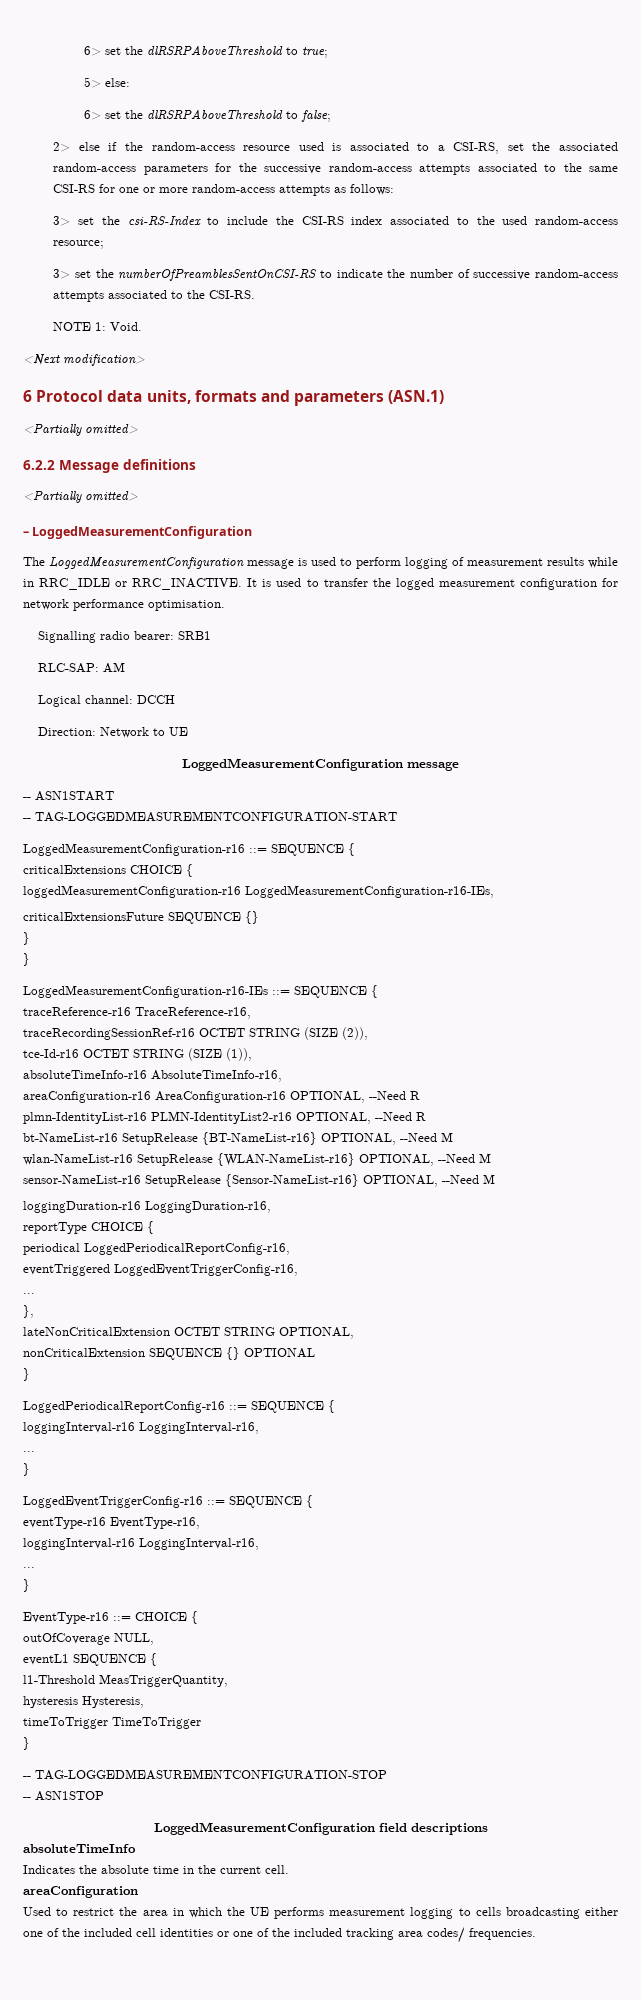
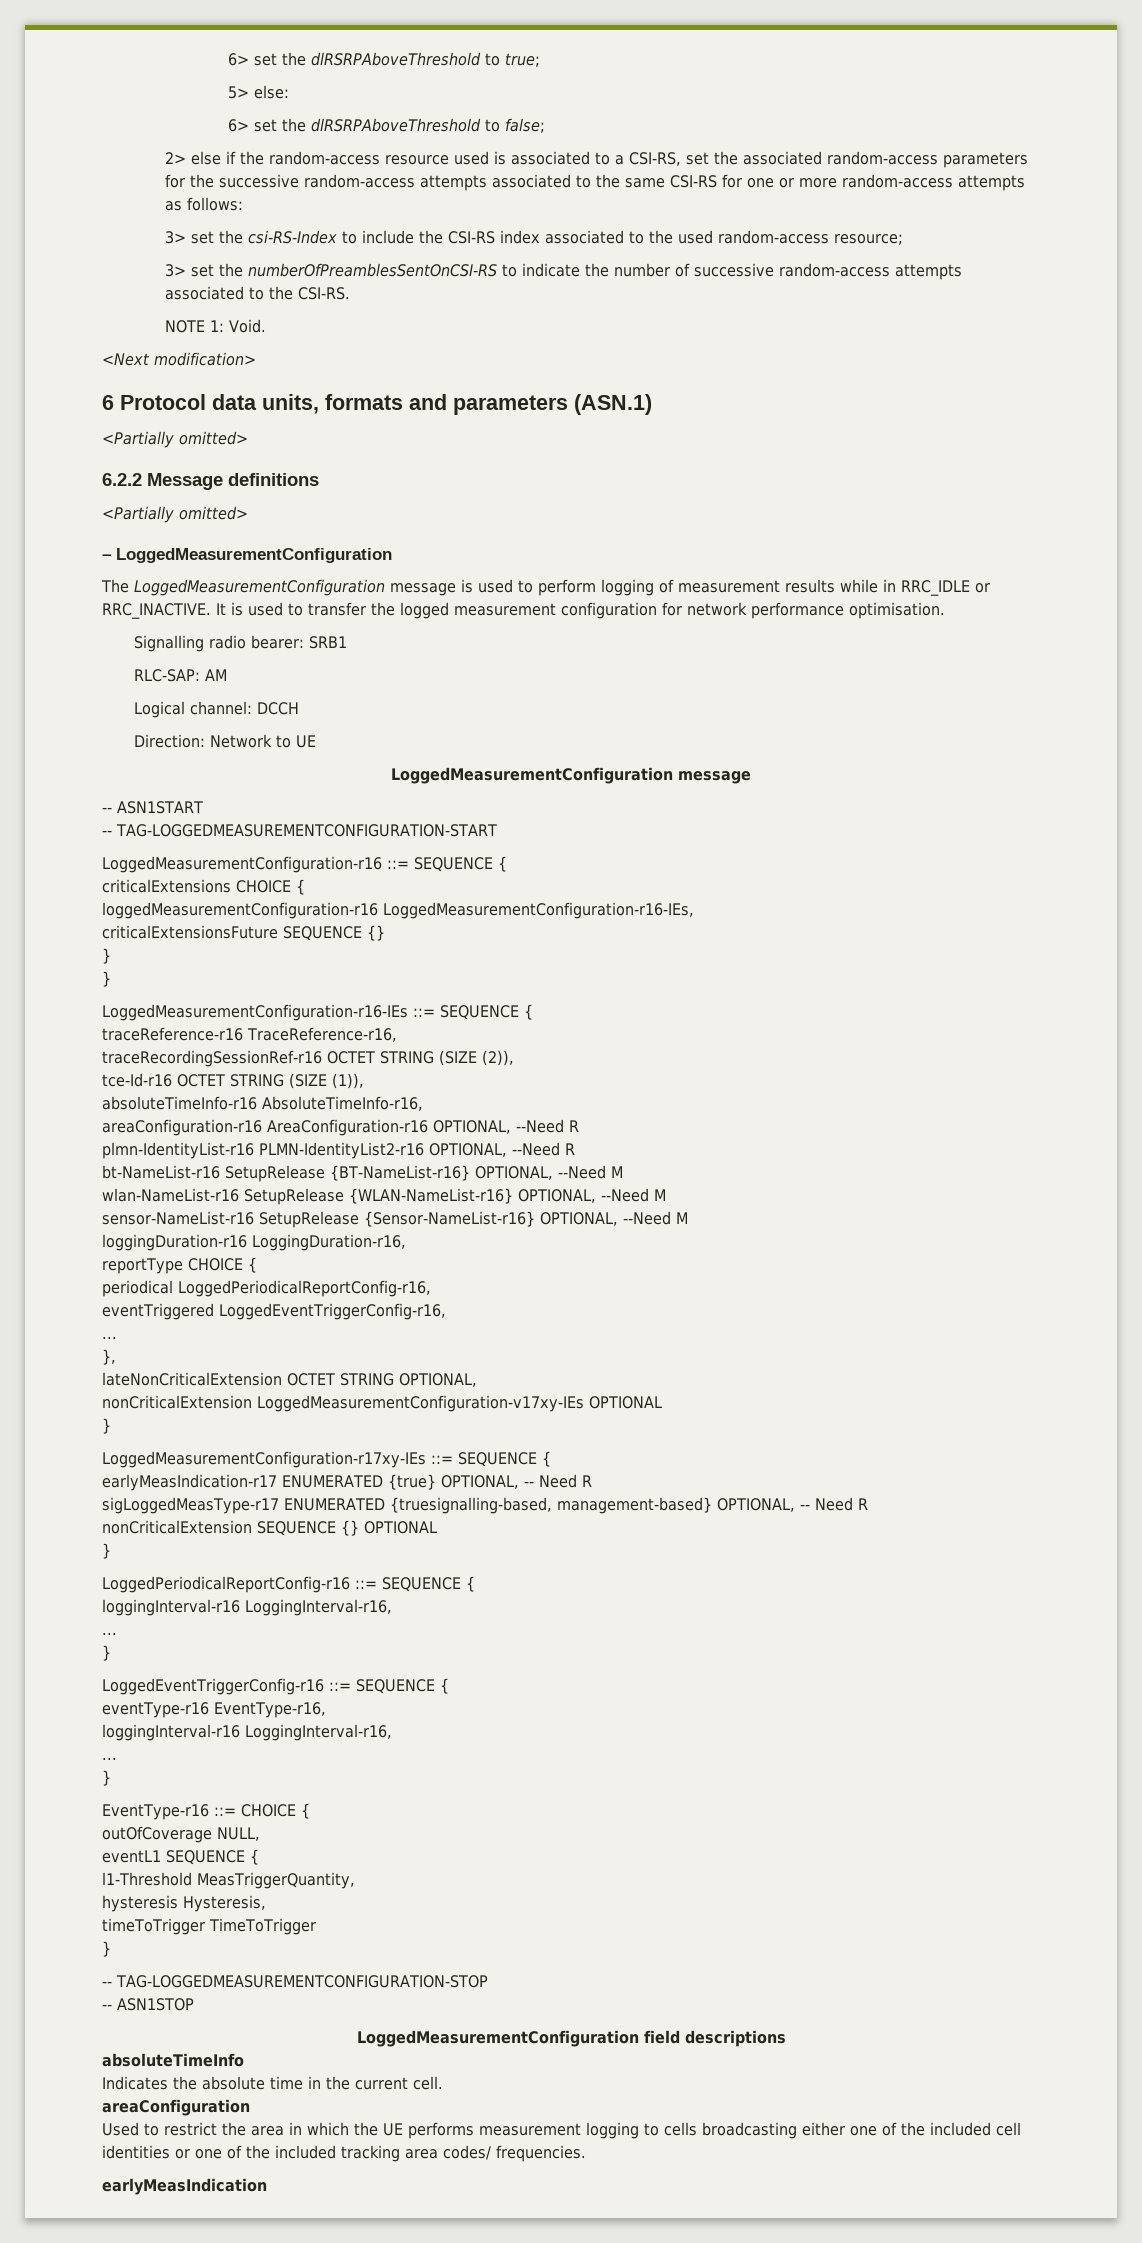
+ nonCriticalExtension LoggedMeasurementConfiguration-v17xy-IEs OPTIONAL
+ }
+ LoggedMeasurementConfiguration-r17xy-IEs ::= SEQUENCE {
+ earlyMeasIndication-r17 ENUMERATED {true} OPTIONAL, -- Need R
+ sigLoggedMeasType-r17 ENUMERATED {truesignalling-based, management-based} OPTIONAL, -- Need R
+ earlyMeasIndication

